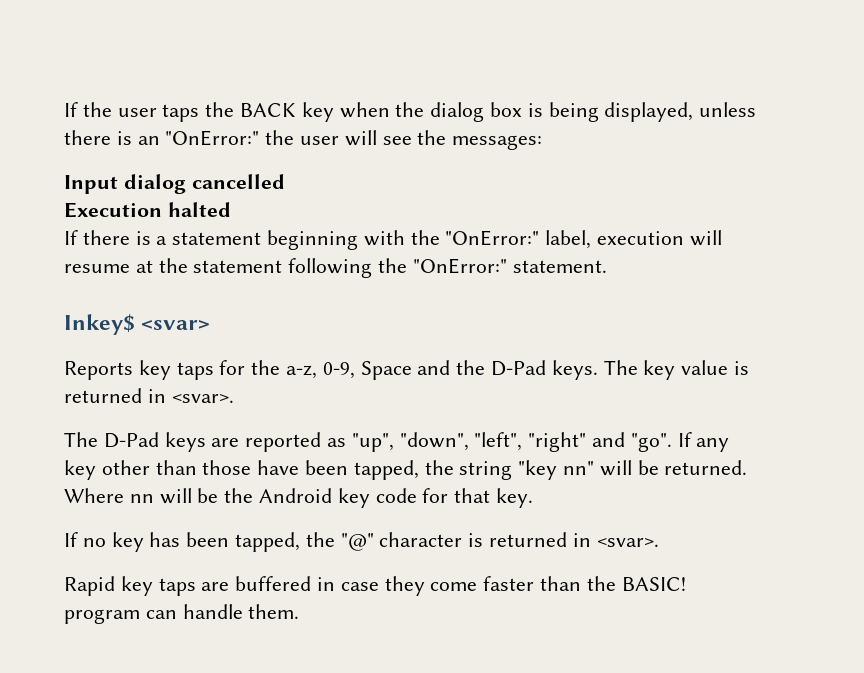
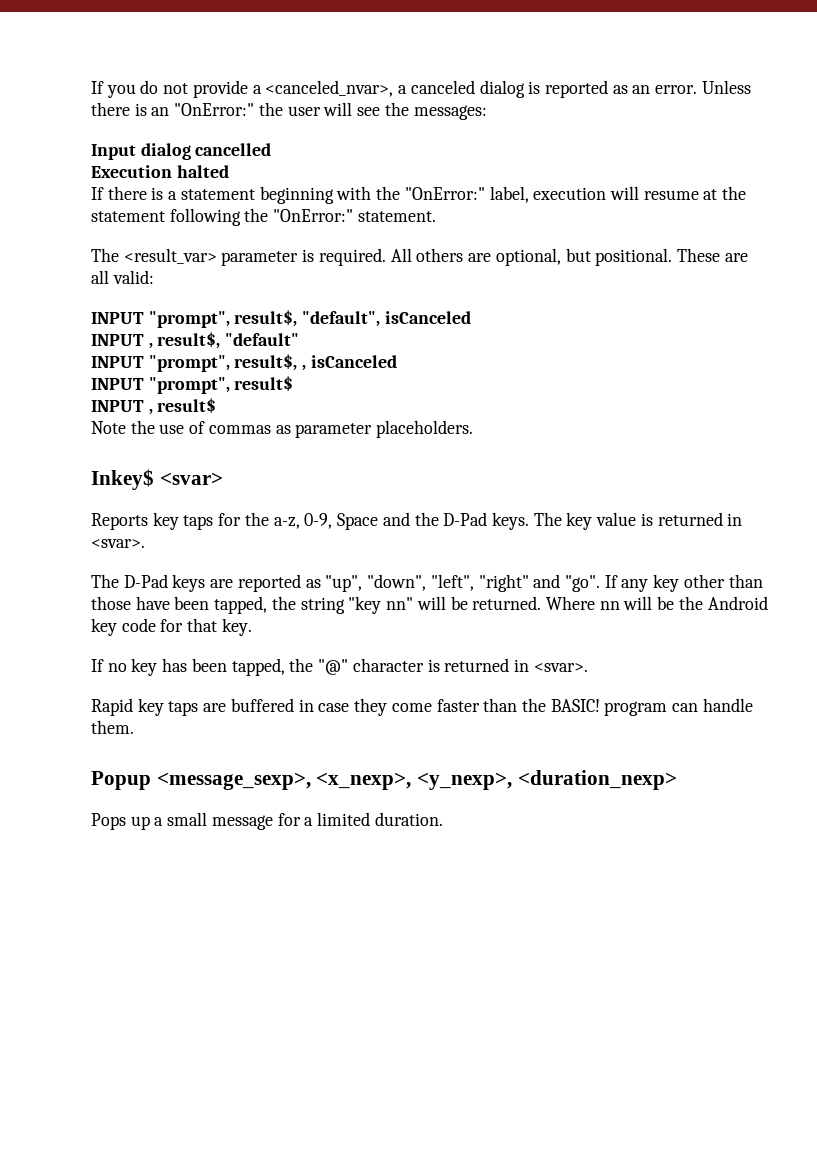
- If the user taps the BACK key when the dialog box is being displayed, unless there is an "OnError:" the user will see the messages:
+ If you do not provide a <canceled_nvar>, a canceled dialog is reported as an error. Unless there is an "OnError:" the user will see the messages:
+ The <result_var> parameter is required. All others are optional, but positional. These are all valid:
+ INPUT "prompt", result$, "default", isCanceled
+ INPUT , result$, "default"
+ INPUT "prompt", result$, , isCanceled
+ INPUT "prompt", result$
+ INPUT , result$
+ Note the use of commas as parameter placeholders.
+ Popup <message_sexp>, <x_nexp>, <y_nexp>, <duration_nexp>
+ Pops up a small message for a limited duration.

